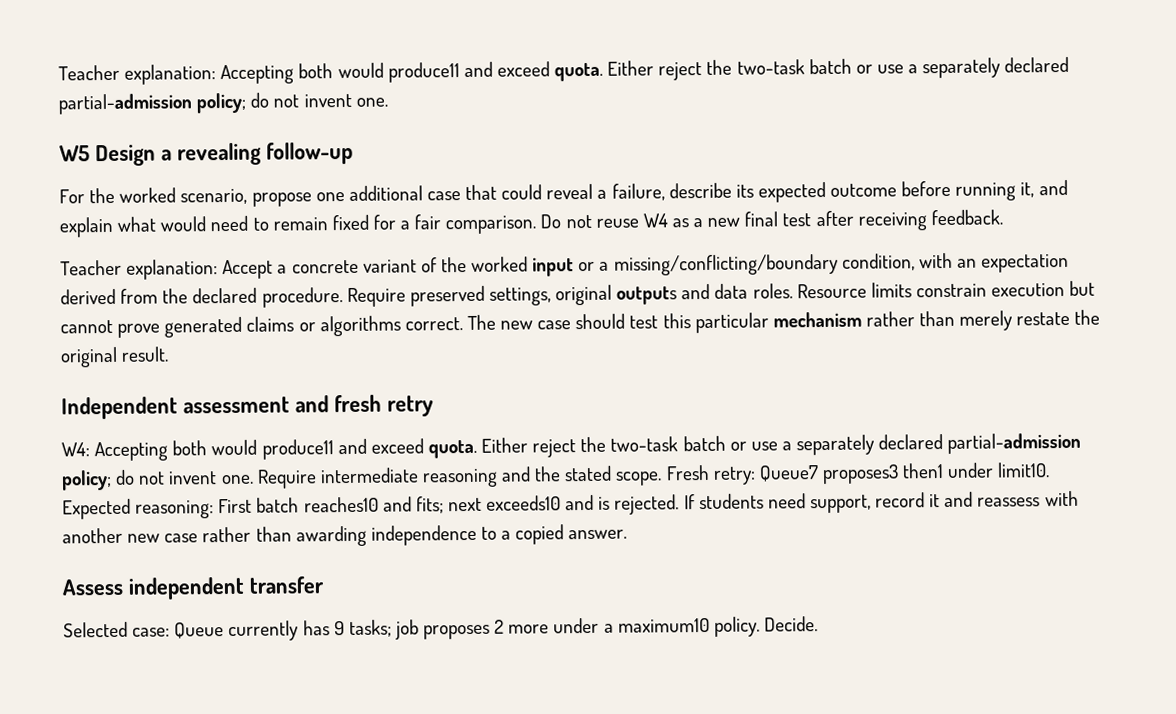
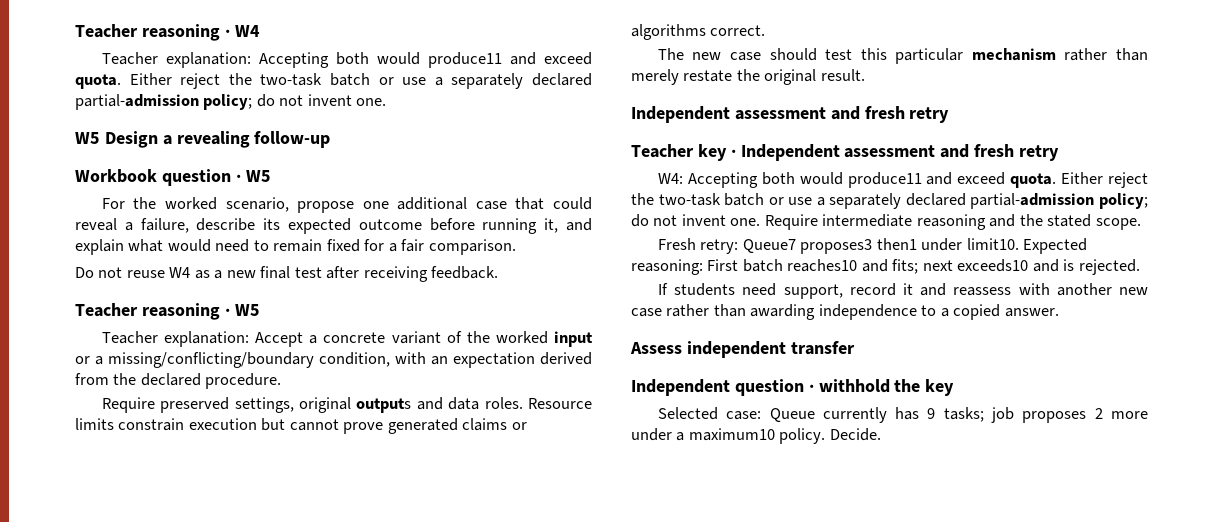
+ Teacher reasoning · W4
+ Workbook question · W5
- For the worked scenario, propose one additional case that could reveal a failure, describe its expected outcome before running it, and explain what would need to remain fixed for a fair comparison. Do not reuse W4 as a new final test after receiving feedback.
+ For the worked scenario, propose one additional case that could reveal a failure, describe its expected outcome before running it, and explain what would need to remain fixed for a fair comparison.
+ Do not reuse W4 as a new final test after receiving feedback.
+ Teacher reasoning · W5
- Teacher explanation: Accept a concrete variant of the worked input or a missing/conflicting/boundary condition, with an expectation derived from the declared procedure. Require preserved settings, original outputs and data roles.
+ Teacher explanation: Accept a concrete variant of the worked input or a missing/conflicting/boundary condition, with an expectation derived from the declared procedure.
+ Require preserved settings, original outputs and data roles.
- Resource limits constrain execution but cannot prove generated claims or algorithms correct. The new case should test this particular mechanism rather than merely restate the original result.
+ Resource limits constrain execution but cannot prove generated claims or algorithms correct.
+ The new case should test this particular mechanism rather than merely restate the original result.
+ Teacher key · Independent assessment and fresh retry
- Require intermediate reasoning and the stated scope. Fresh retry: Queue7 proposes3 then1 under limit10.
+ Require intermediate reasoning and the stated scope.
+ Fresh retry: Queue7 proposes3 then1 under limit10.
- Expected reasoning: First batch reaches10 and fits; next exceeds10 and is rejected. If students need support, record it and reassess with another new case rather than awarding independence to a copied answer.
+ Expected reasoning: First batch reaches10 and fits; next exceeds10 and is rejected.
+ If students need support, record it and reassess with another new case rather than awarding independence to a copied answer.
+ Independent question · withhold the key

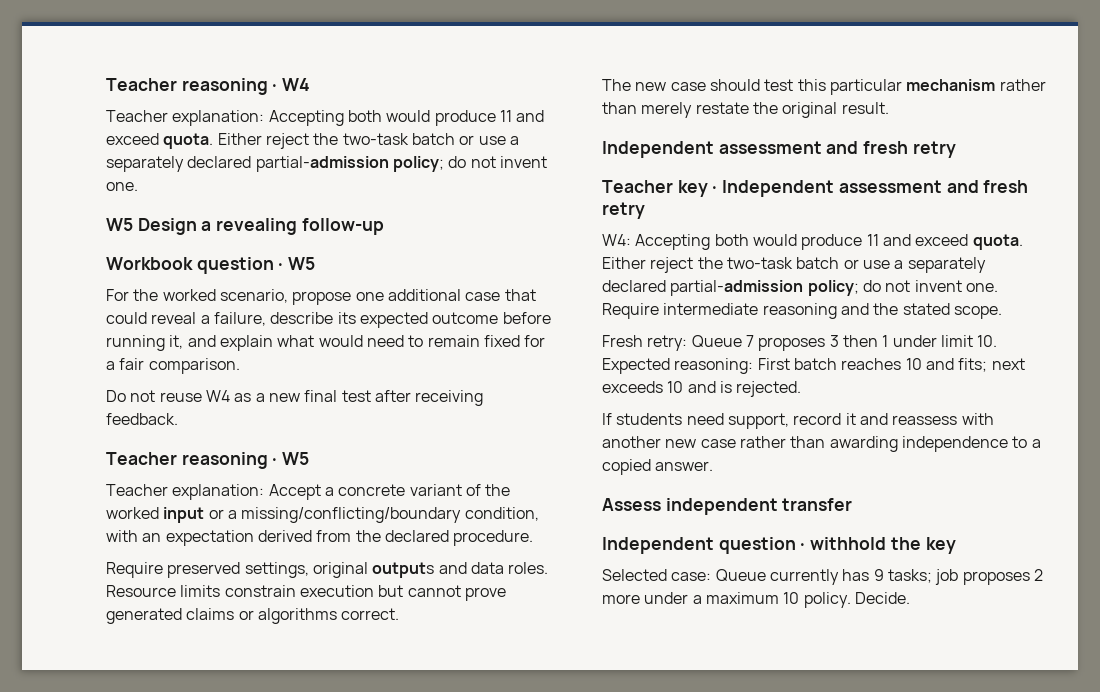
- Teacher explanation: Accepting both would produce11 and exceed quota.
+ Teacher explanation: Accepting both would produce 11 and exceed quota.
- W4: Accepting both would produce11 and exceed quota.
+ W4: Accepting both would produce 11 and exceed quota.
- Fresh retry: Queue7 proposes3 then1 under limit10. Expected reasoning: First batch reaches10 and fits; next exceeds10 and is rejected.
+ Fresh retry: Queue 7 proposes 3 then 1 under limit 10. Expected reasoning: First batch reaches 10 and fits; next exceeds 10 and is rejected.
- Selected case: Queue currently has 9 tasks; job proposes 2 more under a maximum10 policy.
+ Selected case: Queue currently has 9 tasks; job proposes 2 more under a maximum 10 policy.

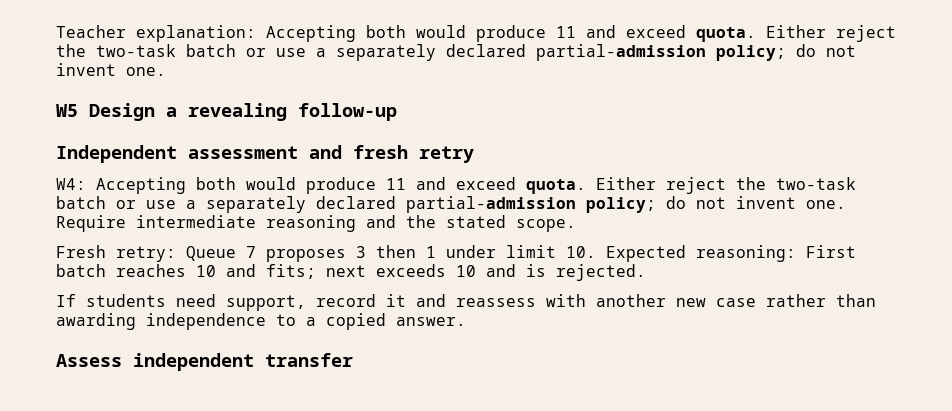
- Teacher reasoning · W4
- Workbook question · W5
- For the worked scenario, propose one additional case that could reveal a failure, describe its expected outcome before running it, and explain what would need to remain fixed for a fair comparison.
- Do not reuse W4 as a new final test after receiving feedback.
- Teacher reasoning · W5
- Teacher explanation: Accept a concrete variant of the worked input or a missing/conflicting/boundary condition, with an expectation derived from the declared procedure.
- Require preserved settings, original outputs and data roles. Resource limits constrain execution but cannot prove generated claims or algorithms correct.
- The new case should test this particular mechanism rather than merely restate the original result.
  Independent assessment and fresh retry
- Teacher key · Independent assessment and fresh retry
- Independent question · withhold the key
- Selected case: Queue currently has 9 tasks; job proposes 2 more under a maximum 10 policy. Decide.

